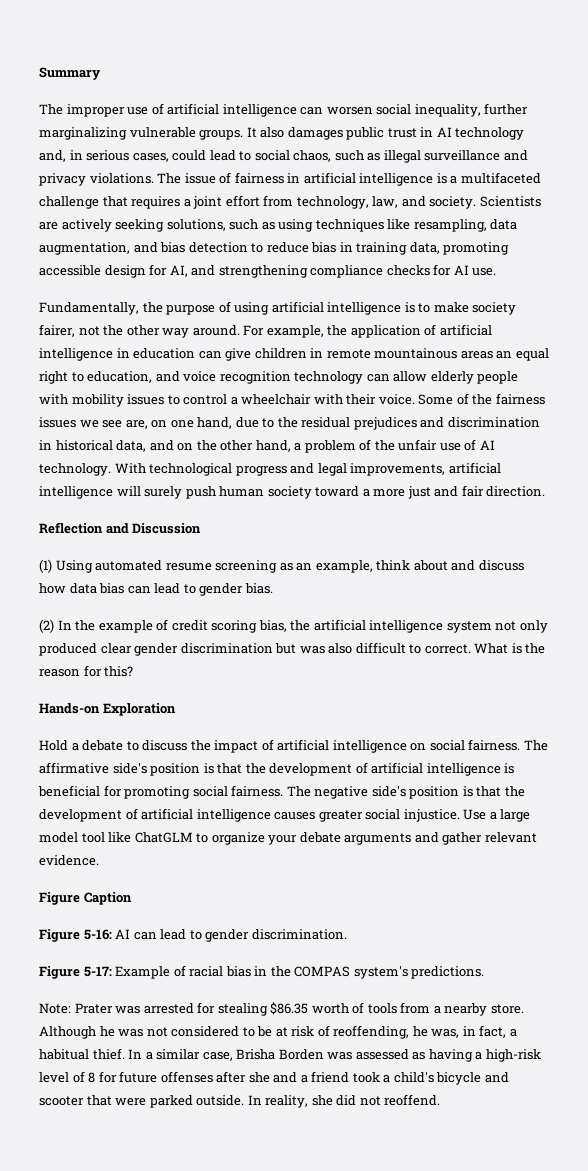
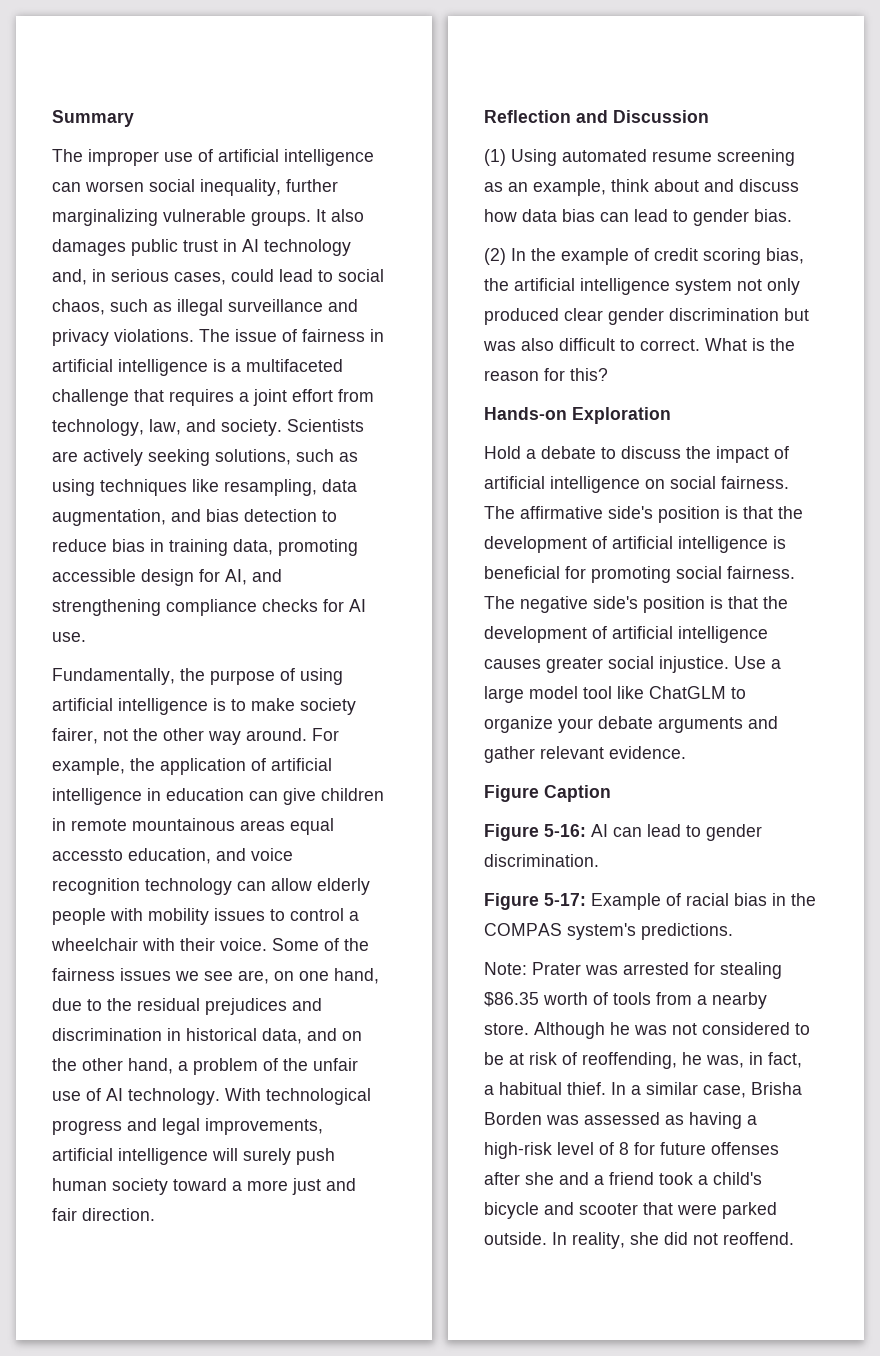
- For example, the application of artificial intelligence in education can give children in remote mountainous areas an equal right to education, and voice recognition technology can allow elderly people with mobility issues to control a wheelchair with their voice.
+ For example, the application of artificial intelligence in education can give children in remote mountainous areas equal accessto education, and voice recognition technology can allow elderly people with mobility issues to control a wheelchair with their voice.

